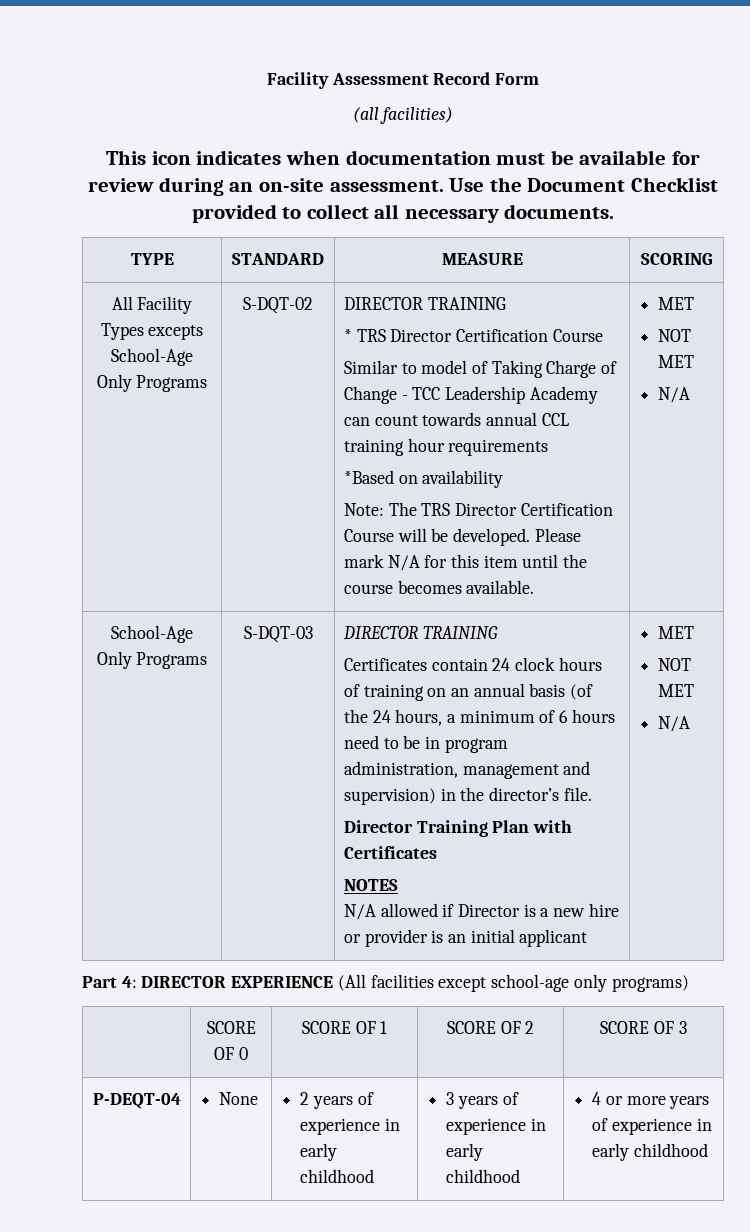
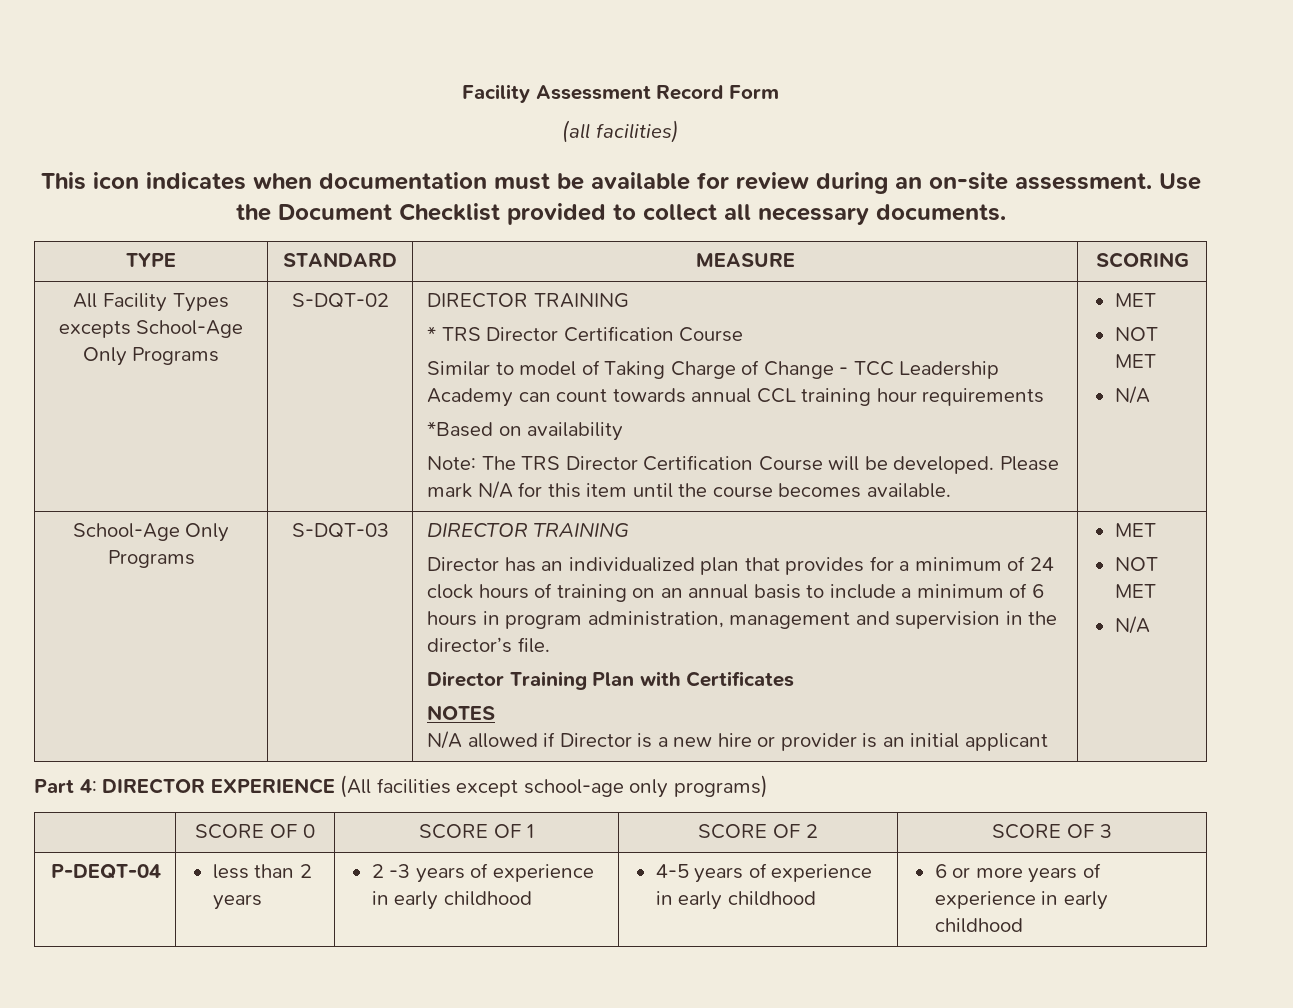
- Certificates contain 24 clock hours of training on an annual basis (of the 24 hours, a minimum of 6 hours need to be in program administration, management and supervision) in the director’s file.
+ Director has an individualized plan that provides for a minimum of 24 clock hours of training on an annual basis to include a minimum of 6 hours in program administration, management and supervision in the director’s file.
- P-DEQT-04 | None | 2 years of experience in early childhood | 3 years of experience in early childhood | 4 or more years of experience in early childhood
+ P-DEQT-04 | less than 2 years | 2 -3 years of experience in early childhood | 4-5 years of experience in early childhood | 6 or more years of experience in early childhood

